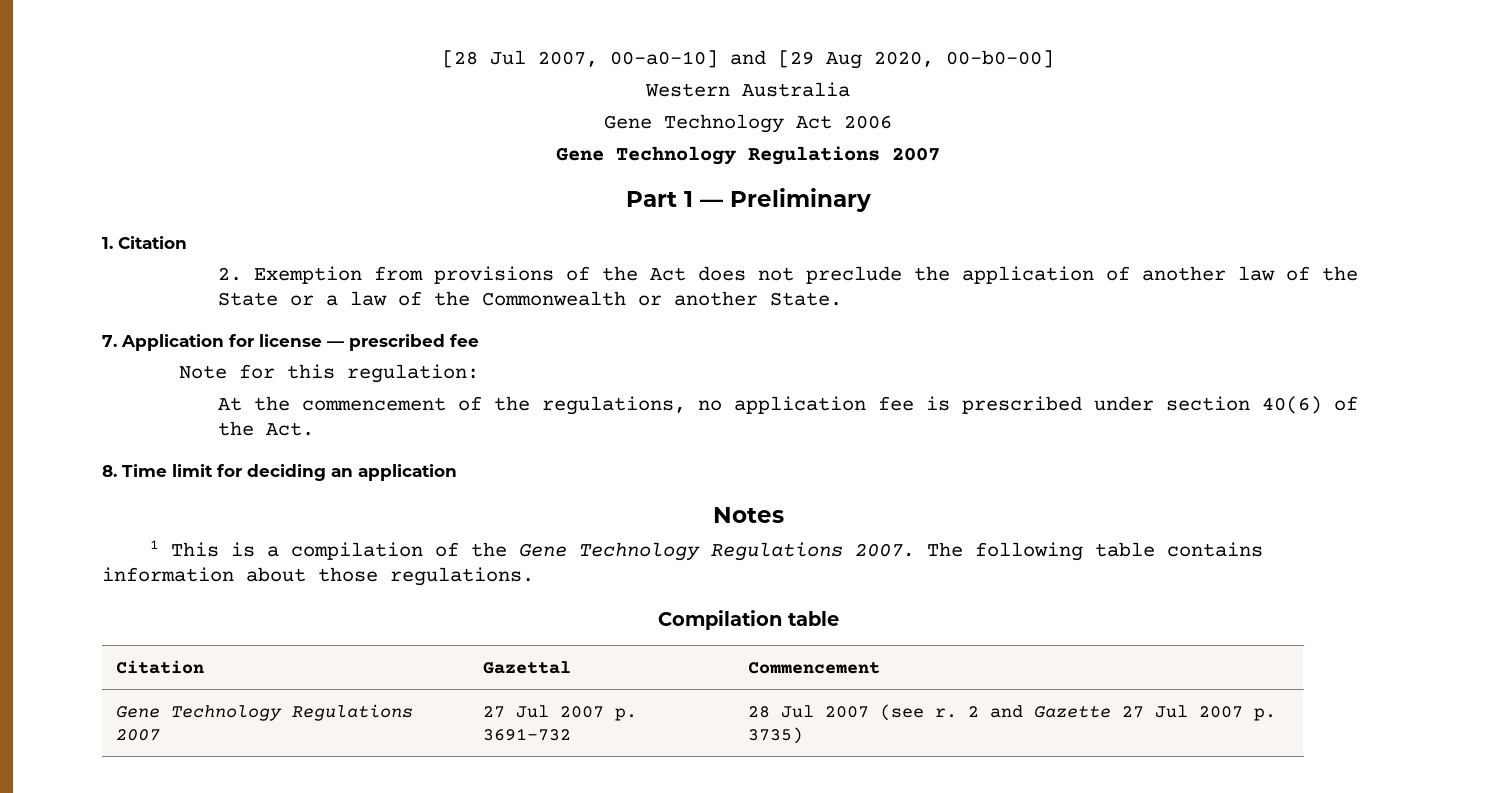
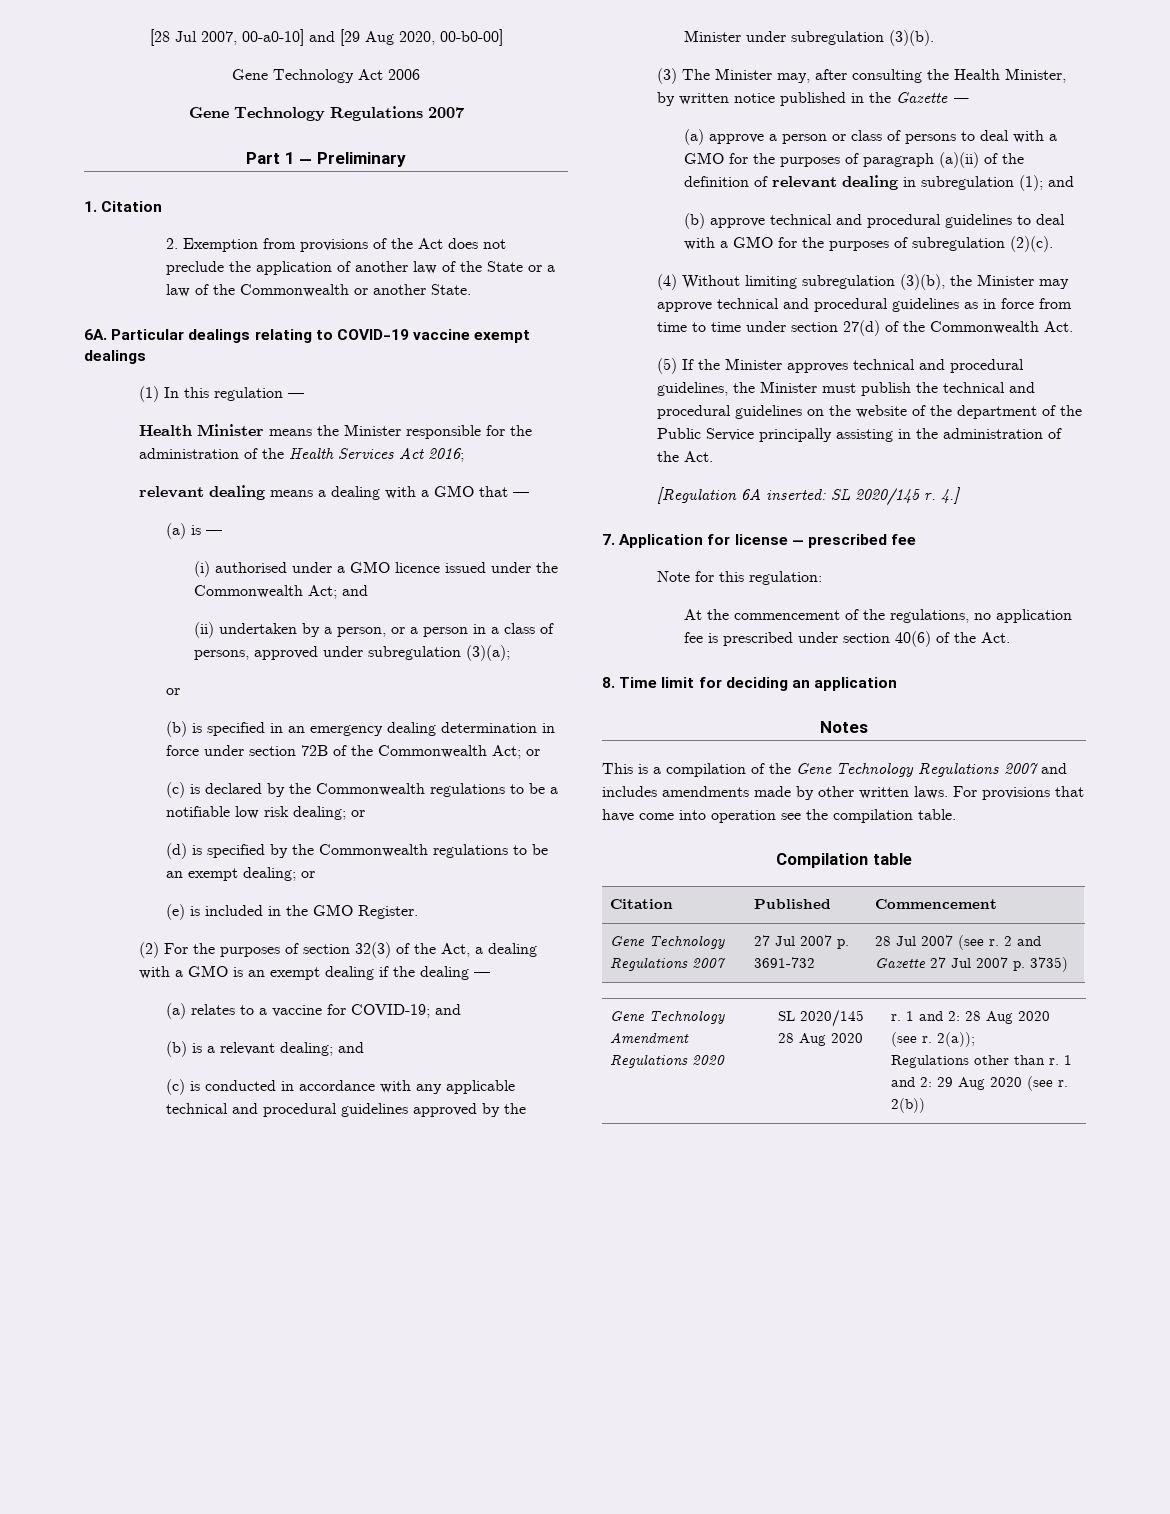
- Western Australia
+ 6A. Particular dealings relating to COVID-19 vaccine exempt dealings
+ (1) In this regulation —
+ Health Minister means the Minister responsible for the administration of the Health Services Act 2016;
+ relevant dealing means a dealing with a GMO that —
+ (a) is —
+ (i) authorised under a GMO licence issued under the Commonwealth Act; and
+ (ii) undertaken by a person, or a person in a class of persons, approved under subregulation (3)(a);
+ or
+ (b) is specified in an emergency dealing determination in force under section 72B of the Commonwealth Act; or
+ (c) is declared by the Commonwealth regulations to be a notifiable low risk dealing; or
+ (d) is specified by the Commonwealth regulations to be an exempt dealing; or
+ (e) is included in the GMO Register.
+ (2) For the purposes of section 32(3) of the Act, a dealing with a GMO is an exempt dealing if the dealing —
+ (a) relates to a vaccine for COVID-19; and
+ (b) is a relevant dealing; and
+ (c) is conducted in accordance with any applicable technical and procedural guidelines approved by the Minister under subregulation (3)(b).
+ (3) The Minister may, after consulting the Health Minister, by written notice published in the Gazette —
+ (a) approve a person or class of persons to deal with a GMO for the purposes of paragraph (a)(ii) of the definition of relevant dealing in subregulation (1); and
+ (b) approve technical and procedural guidelines to deal with a GMO for the purposes of subregulation (2)(c).
+ (4) Without limiting subregulation (3)(b), the Minister may approve technical and procedural guidelines as in force from time to time under section 27(d) of the Commonwealth Act.
+ (5) If the Minister approves technical and procedural guidelines, the Minister must publish the technical and procedural guidelines on the website of the department of the Public Service principally assisting in the administration of the Act.
+ [Regulation 6A inserted: SL 2020/145 r. 4.]
- 1 This is a compilation of the Gene Technology Regulations 2007. The following table contains information about those regulations.
+ This is a compilation of the Gene Technology Regulations 2007 and includes amendments made by other written laws. For provisions that have come into operation see the compilation table.
- Citation | Gazettal | Commencement
+ Citation | Published | Commencement
+ Gene Technology Amendment Regulations 2020 | SL 2020/145 28 Aug 2020 | r. 1 and 2: 28 Aug 2020 (see r. 2(a));
+ Regulations other than r. 1 and 2: 29 Aug 2020 (see r. 2(b))

